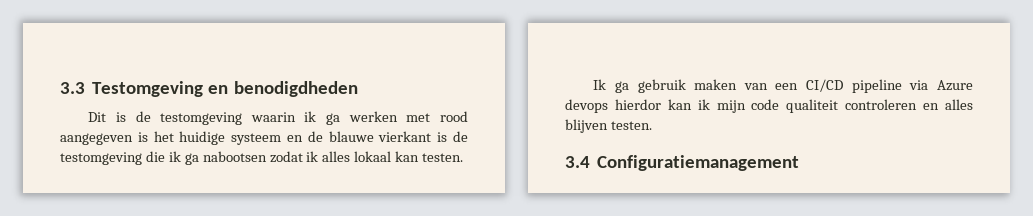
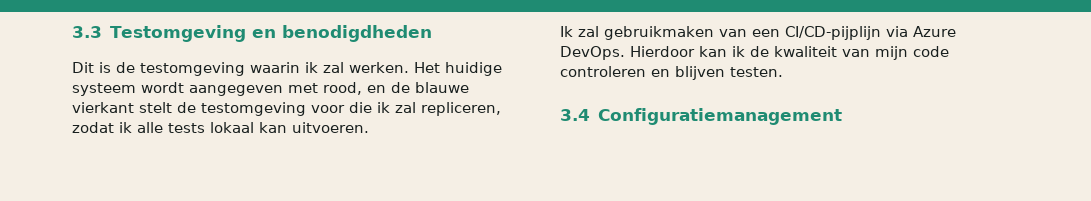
- Dit is de testomgeving waarin ik ga werken met rood aangegeven is het huidige systeem en de blauwe vierkant is de testomgeving die ik ga nabootsen zodat ik alles lokaal kan testen.
+ Dit is de testomgeving waarin ik zal werken. Het huidige systeem wordt aangegeven met rood, en de blauwe vierkant stelt de testomgeving voor die ik zal repliceren, zodat ik alle tests lokaal kan uitvoeren.
- Ik ga gebruik maken van een CI/CD pipeline via Azure devops hierdor kan ik mijn code qualiteit controleren en alles blijven testen.
+ Ik zal gebruikmaken van een CI/CD-pijplijn via Azure DevOps. Hierdoor kan ik de kwaliteit van mijn code controleren en blijven testen.

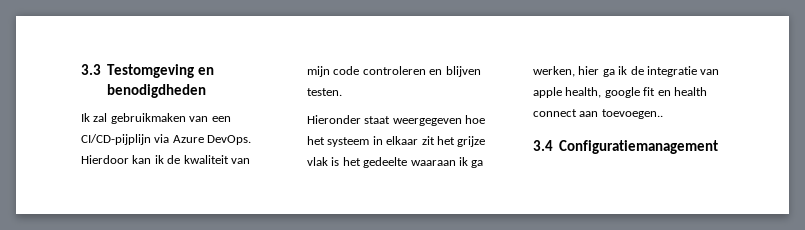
- Dit is de testomgeving waarin ik zal werken. Het huidige systeem wordt aangegeven met rood, en de blauwe vierkant stelt de testomgeving voor die ik zal repliceren, zodat ik alle tests lokaal kan uitvoeren.
+ Hieronder staat weergegeven hoe het systeem in elkaar zit het grijze vlak is het gedeelte waaraan ik ga werken, hier ga ik de integratie van apple health, google fit en health connect aan toevoegen..

